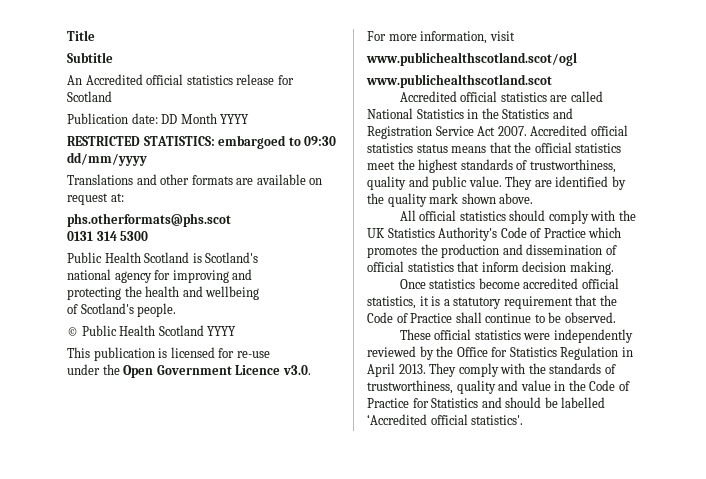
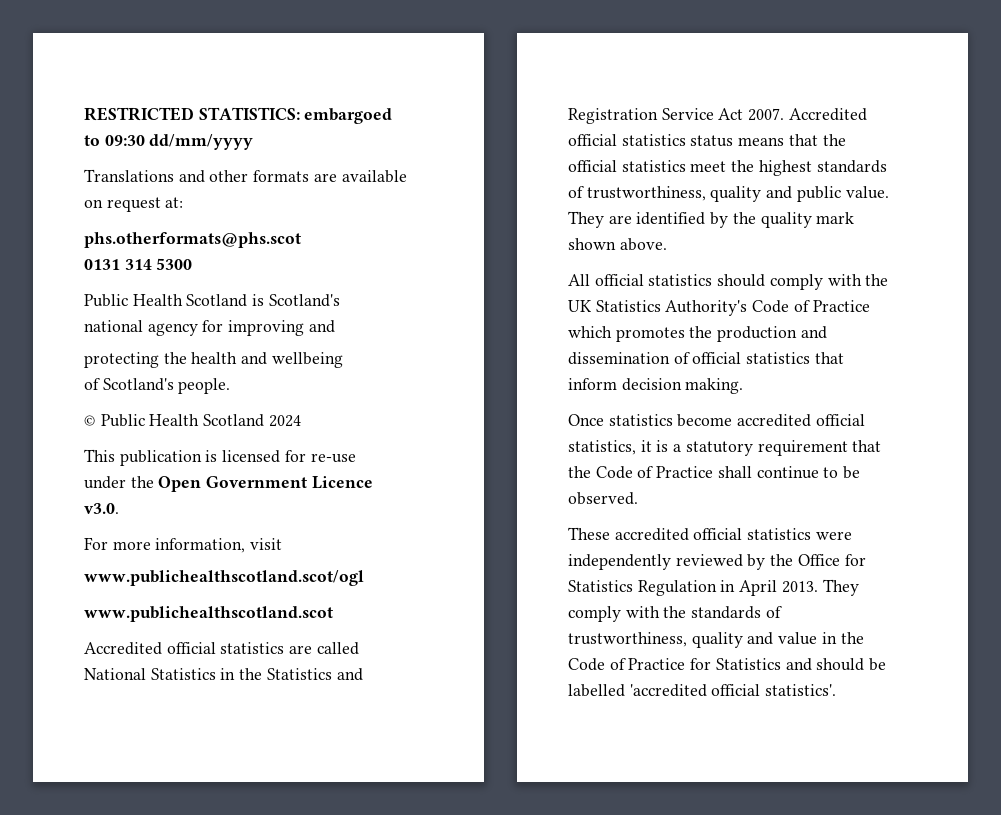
- Title
- Subtitle
- An Accredited official statistics release for Scotland
- Publication date: DD Month YYYY
- © Public Health Scotland YYYY
+ © Public Health Scotland 2024
- These official statistics were independently reviewed by the Office for Statistics Regulation in April 2013.
+ These accredited official statistics were independently reviewed by the Office for Statistics Regulation in April 2013.
- They comply with the standards of trustworthiness, quality and value in the Code of Practice for Statistics and should be labelled ‘Accredited official statistics'.
+ They comply with the standards of trustworthiness, quality and value in the Code of Practice for Statistics and should be labelled 'accredited official statistics'.

